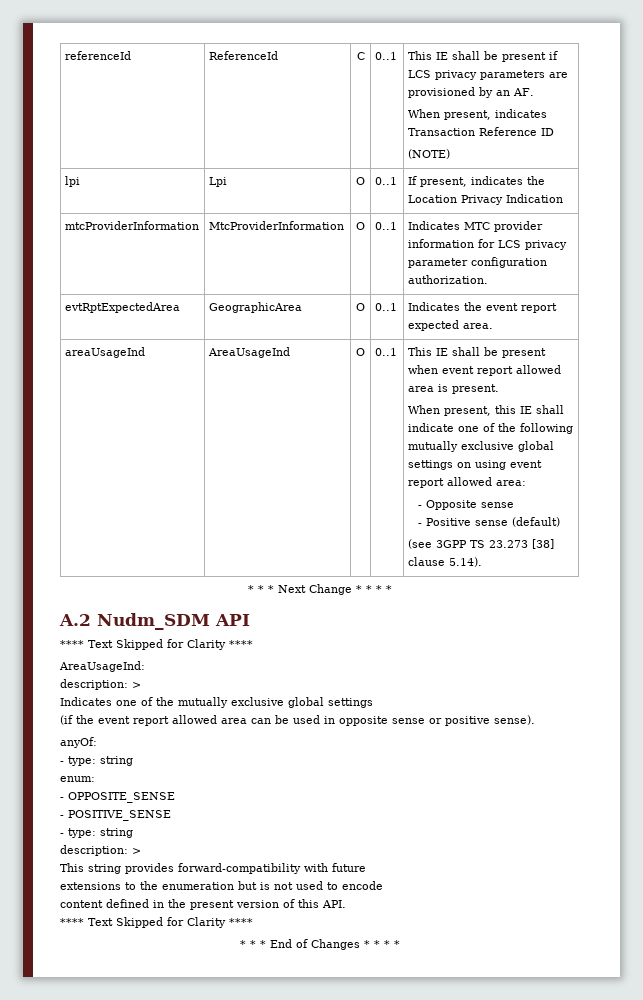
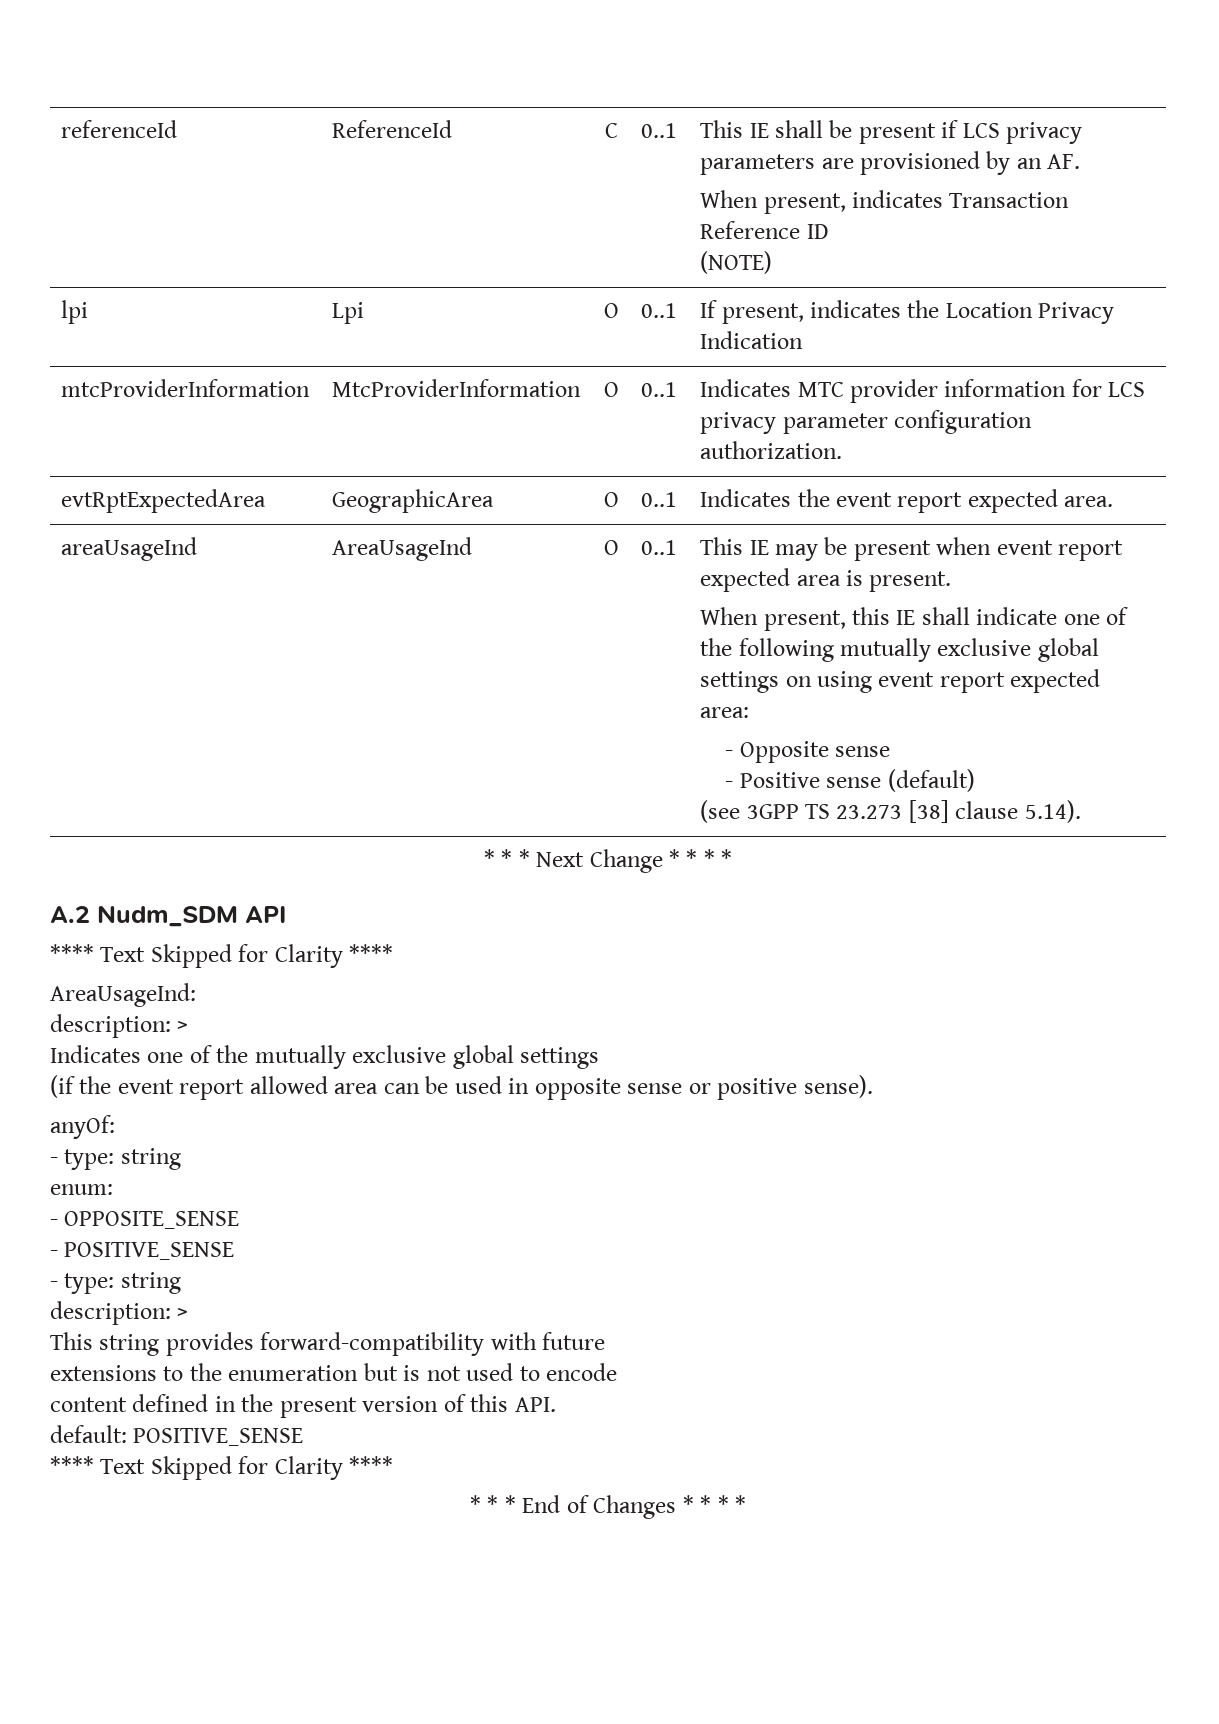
- This IE shall be present when event report allowed area is present.
+ This IE may be present when event report expected area is present.
- When present, this IE shall indicate one of the following mutually exclusive global settings on using event report allowed area:
+ When present, this IE shall indicate one of the following mutually exclusive global settings on using event report expected area:
+ default: POSITIVE_SENSE

